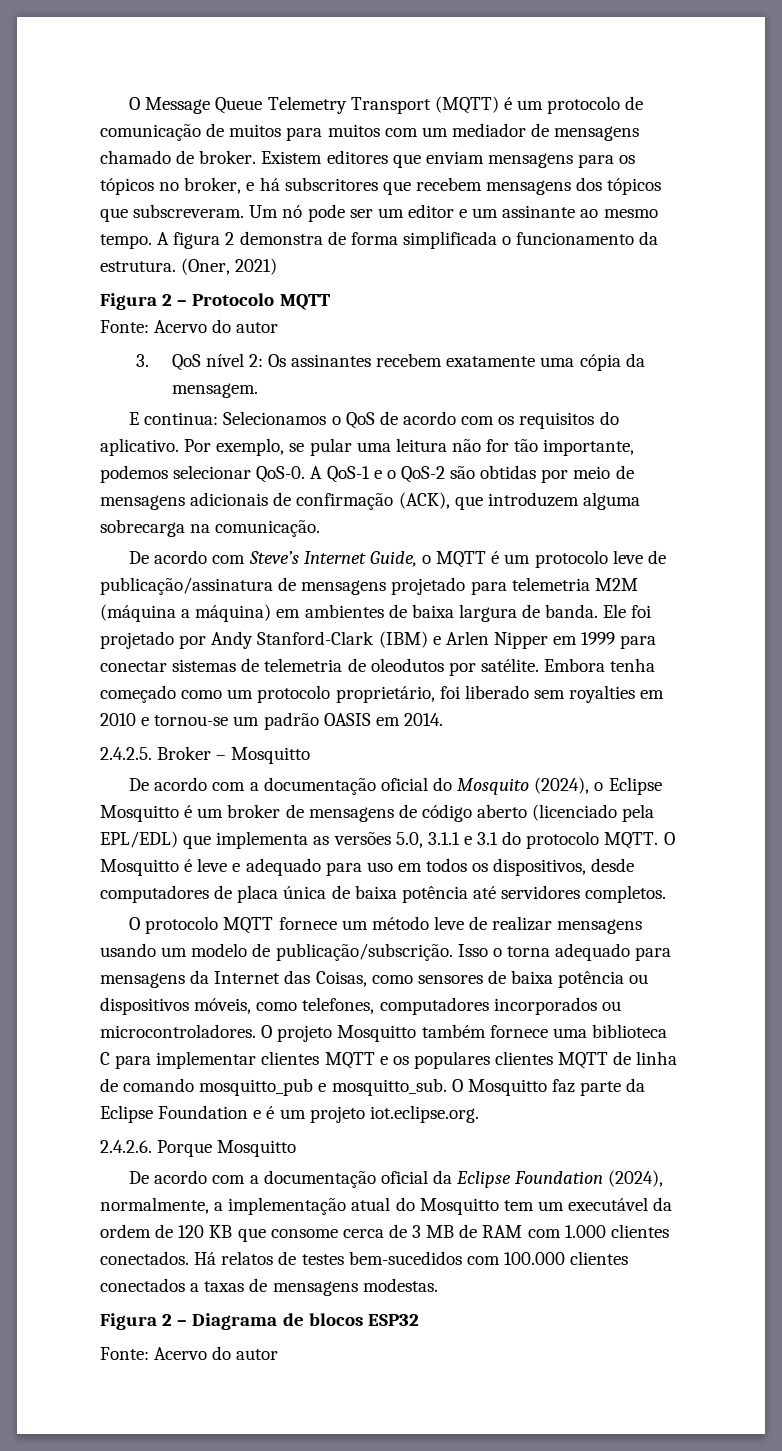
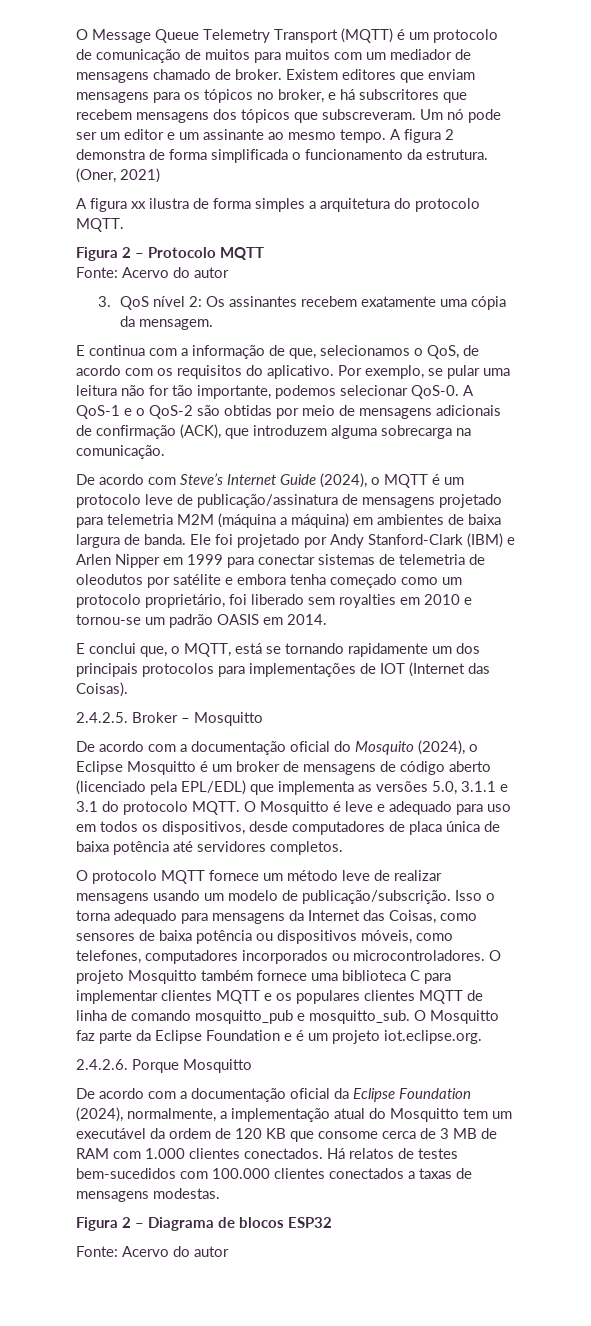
+ A figura xx ilustra de forma simples a arquitetura do protocolo MQTT.
- E continua: Selecionamos o QoS de acordo com os requisitos do aplicativo.
+ E continua com a informação de que, selecionamos o QoS, de acordo com os requisitos do aplicativo.
- De acordo com Steve’s Internet Guide, o MQTT é um protocolo leve de publicação/assinatura de mensagens projetado para telemetria M2M (máquina a máquina) em ambientes de baixa largura de banda.
+ De acordo com Steve’s Internet Guide (2024), o MQTT é um protocolo leve de publicação/assinatura de mensagens projetado para telemetria M2M (máquina a máquina) em ambientes de baixa largura de banda.
- Ele foi projetado por Andy Stanford-Clark (IBM) e Arlen Nipper em 1999 para conectar sistemas de telemetria de oleodutos por satélite. Embora tenha começado como um protocolo proprietário, foi liberado sem royalties em 2010 e tornou-se um padrão OASIS em 2014.
+ Ele foi projetado por Andy Stanford-Clark (IBM) e Arlen Nipper em 1999 para conectar sistemas de telemetria de oleodutos por satélite e embora tenha começado como um protocolo proprietário, foi liberado sem royalties em 2010 e tornou-se um padrão OASIS em 2014.
+ E conclui que, o MQTT, está se tornando rapidamente um dos principais protocolos para implementações de IOT (Internet das Coisas).

